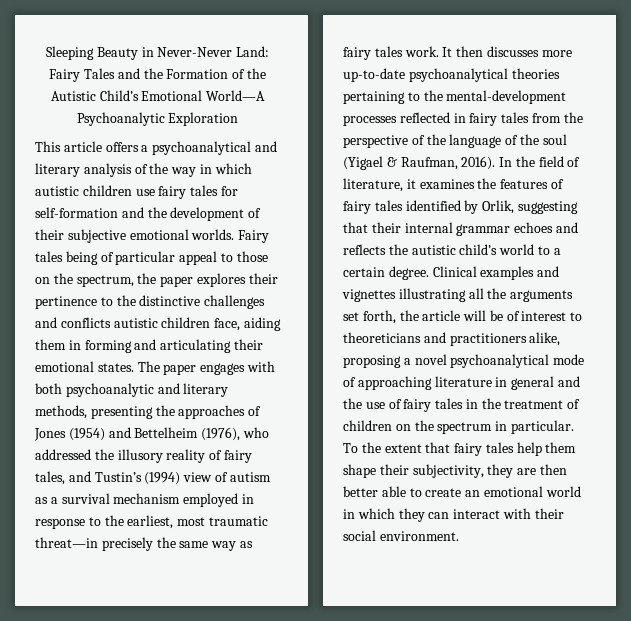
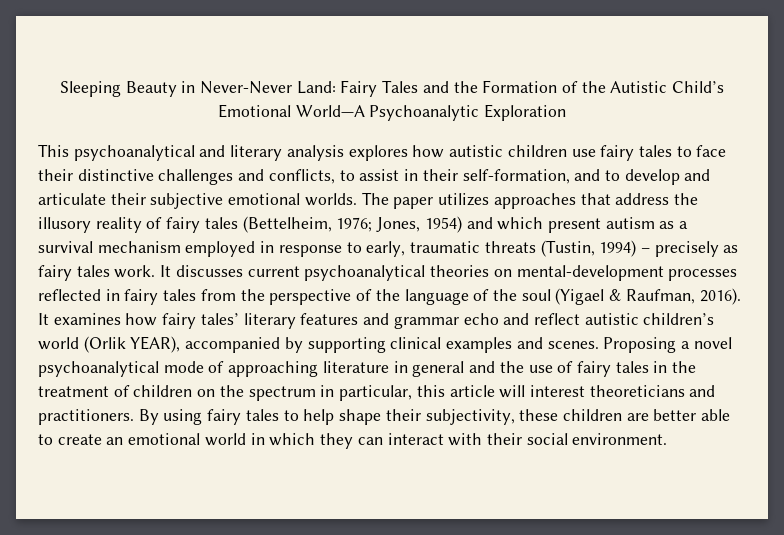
- This article offers a psychoanalytical and literary analysis of the way in which autistic children use fairy tales for self-formation and the development of their subjective emotional worlds. Fairy tales being of particular appeal to those on the spectrum, the paper explores their pertinence to the distinctive challenges and conflicts autistic children face, aiding them in forming and articulating their emotional states. The paper engages with both psychoanalytic and literary methods, presenting the approaches of Jones (1954) and Bettelheim (1976), who addressed the illusory reality of fairy tales, and Tustin’s (1994) view of autism as a survival mechanism employed in response to the earliest, most traumatic threat—in precisely the same way as fairy tales work.
+ This psychoanalytical and literary analysis explores how autistic children use fairy tales to face their distinctive challenges and conflicts, to assist in their self-formation, and to develop and articulate their subjective emotional worlds. The paper utilizes approaches that address the illusory reality of fairy tales (Bettelheim, 1976; Jones, 1954) and which present autism as a survival mechanism employed in response to early, traumatic threats (Tustin, 1994) – precisely as fairy tales work.
- It then discusses more up-to-date psychoanalytical theories pertaining to the mental-development processes reflected in fairy tales from the perspective of the language of the soul (Yigael & Raufman, 2016).
+ It discusses current psychoanalytical theories on mental-development processes reflected in fairy tales from the perspective of the language of the soul (Yigael & Raufman, 2016).
- In the field of literature, it examines the features of fairy tales identified by Orlik, suggesting that their internal grammar echoes and reflects the autistic child’s world to a certain degree. Clinical examples and vignettes illustrating all the arguments set forth, the article will be of interest to theoreticians and practitioners alike, proposing a novel psychoanalytical mode of approaching literature in general and the use of fairy tales in the treatment of children on the spectrum in particular. To the extent that fairy tales help them shape their subjectivity, they are then better able to create an emotional world in which they can interact with their social environment.
+ It examines how fairy tales’ literary features and grammar echo and reflect autistic children’s world (Orlik YEAR), accompanied by supporting clinical examples and scenes. Proposing a novel psychoanalytical mode of approaching literature in general and the use of fairy tales in the treatment of children on the spectrum in particular, this article will interest theoreticians and practitioners. By using fairy tales to help shape their subjectivity, these children are better able to create an emotional world in which they can interact with their social environment.

